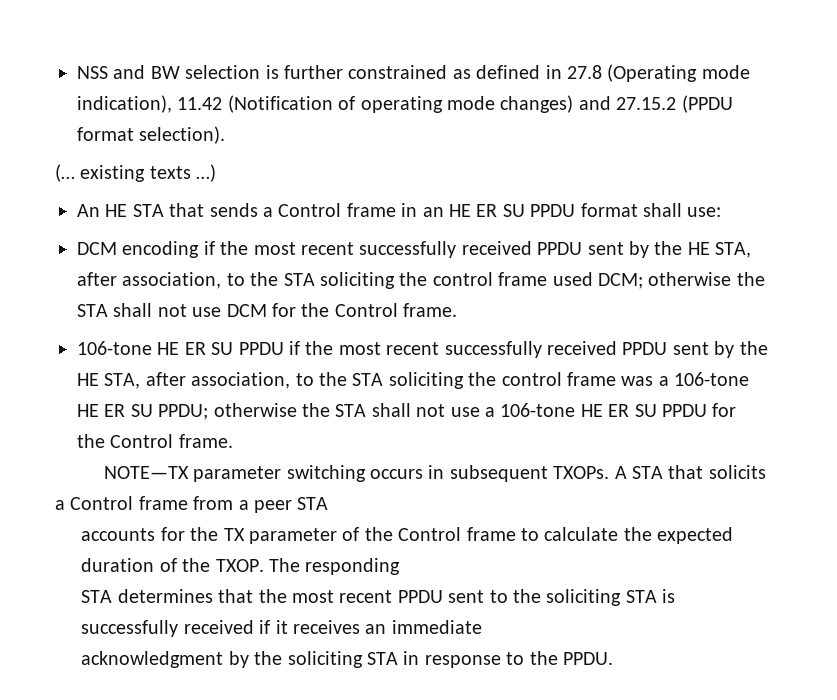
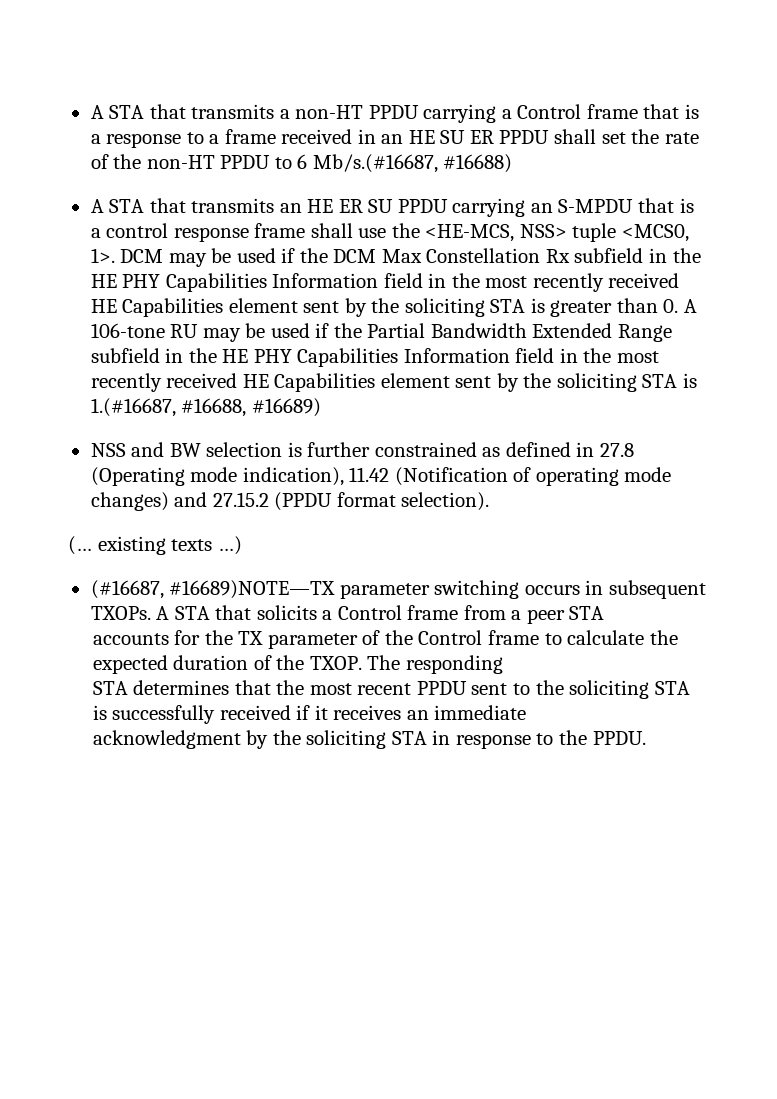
+ A STA that transmits a non-HT PPDU carrying a Control frame that is a response to a frame received in an HE SU ER PPDU shall set the rate of the non-HT PPDU to 6 Mb/s.(#16687, #16688)
+ A STA that transmits an HE ER SU PPDU carrying an S-MPDU that is a control response frame shall use the <HE-MCS, NSS> tuple <MCS0, 1>. DCM may be used if the DCM Max Constellation Rx subfield in the HE PHY Capabilities Information field in the most recently received HE Capabilities element sent by the soliciting STA is greater than 0. A 106-tone RU may be used if the Partial Bandwidth Extended Range subfield in the HE PHY Capabilities Information field in the most recently received HE Capabilities element sent by the soliciting STA is 1.(#16687, #16688, #16689)
- An HE STA that sends a Control frame in an HE ER SU PPDU format shall use:
- DCM encoding if the most recent successfully received PPDU sent by the HE STA, after association, to the STA soliciting the control frame used DCM; otherwise the STA shall not use DCM for the Control frame.
- 106-tone HE ER SU PPDU if the most recent successfully received PPDU sent by the HE STA, after association, to the STA soliciting the control frame was a 106-tone HE ER SU PPDU; otherwise the STA shall not use a 106-tone HE ER SU PPDU for the Control frame.
- NOTE—TX parameter switching occurs in subsequent TXOPs.
+ (#16687, #16689)NOTE—TX parameter switching occurs in subsequent TXOPs.

